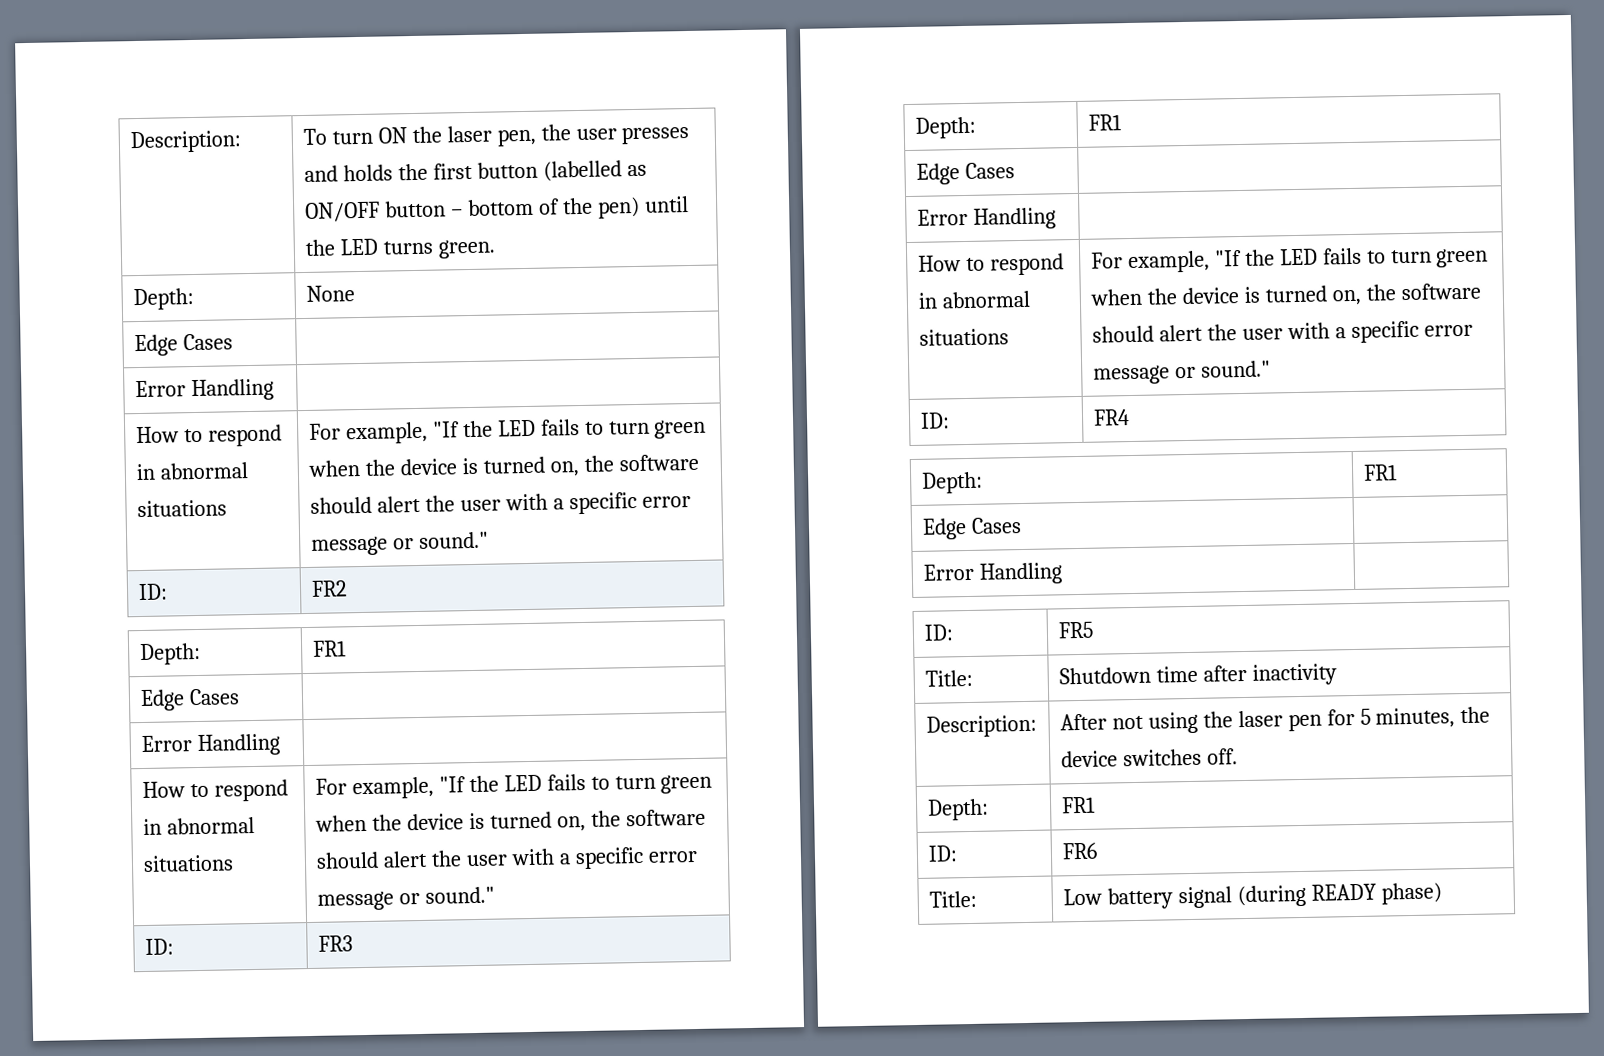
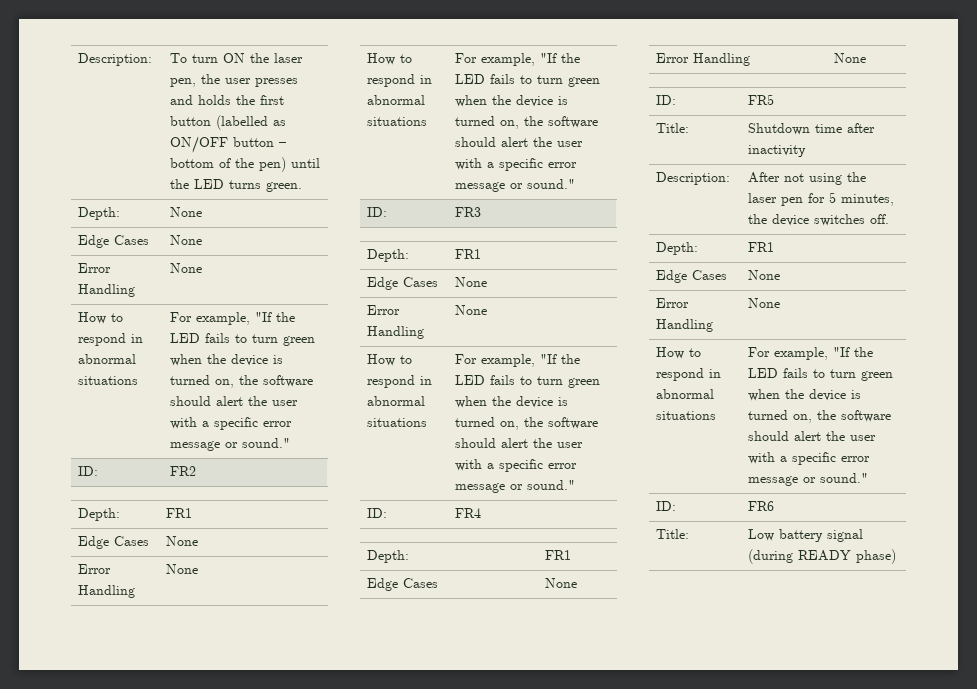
  Depth: | None
- Edge Cases |
- Error Handling |
+ Edge Cases | None
+ Error Handling | None
  ID: | FR2
  Depth: | FR1
- Edge Cases |
- Error Handling |
+ Edge Cases | None
+ Error Handling | None
  ID: | FR3
  Depth: | FR1
- Edge Cases |
- Error Handling |
+ Edge Cases | None
+ Error Handling | None
  ID: | FR4
  Depth: | FR1
- Edge Cases |
- Error Handling |
+ Edge Cases | None
+ Error Handling | None
  Description: | After not using the laser pen for 5 minutes, the device switches off.
  Depth: | FR1
+ Edge Cases | None
+ Error Handling | None
+ How to respond in abnormal situations | For example, "If the LED fails to turn green when the device is turned on, the software should alert the user with a specific error message or sound."

